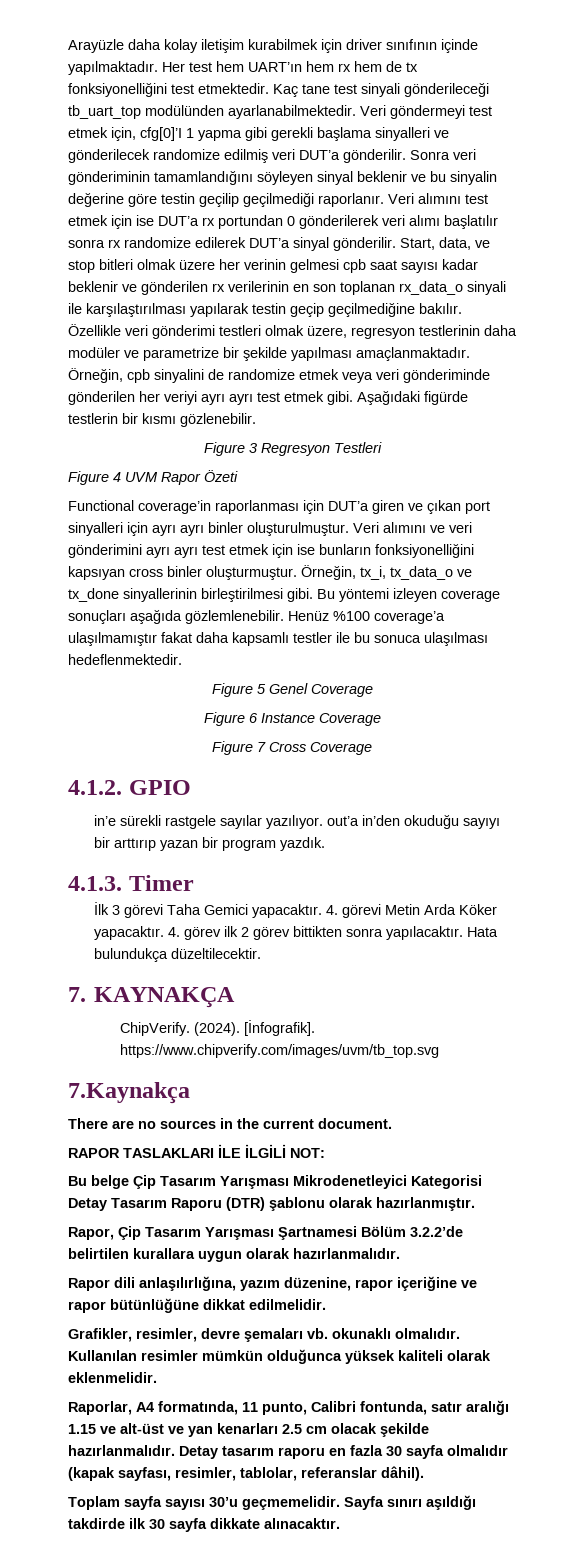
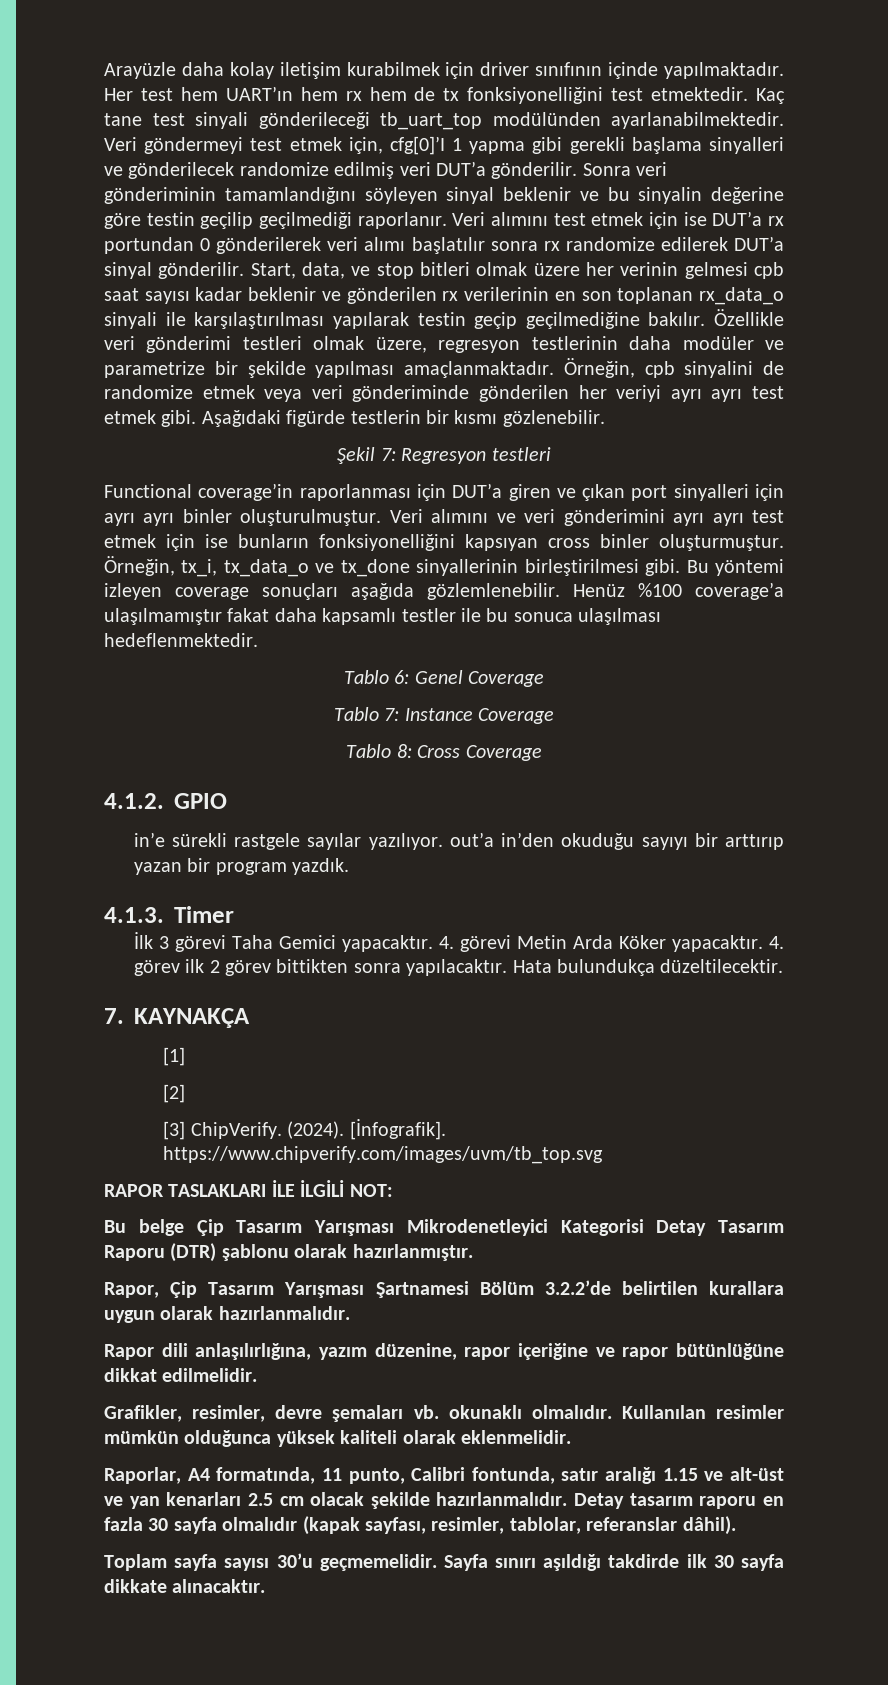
- Figure 3 Regresyon Testleri
- Figure 4 UVM Rapor Özeti
+ Şekil 7: Regresyon testleri
- Figure 5 Genel Coverage
+ Tablo 6: Genel Coverage
- Figure 6 Instance Coverage
+ Tablo 7: Instance Coverage
- Figure 7 Cross Coverage
+ Tablo 8: Cross Coverage
- ChipVerify.
+ [1]
+ [2]
+ [3] ChipVerify.
- 7.Kaynakça
- There are no sources in the current document.

